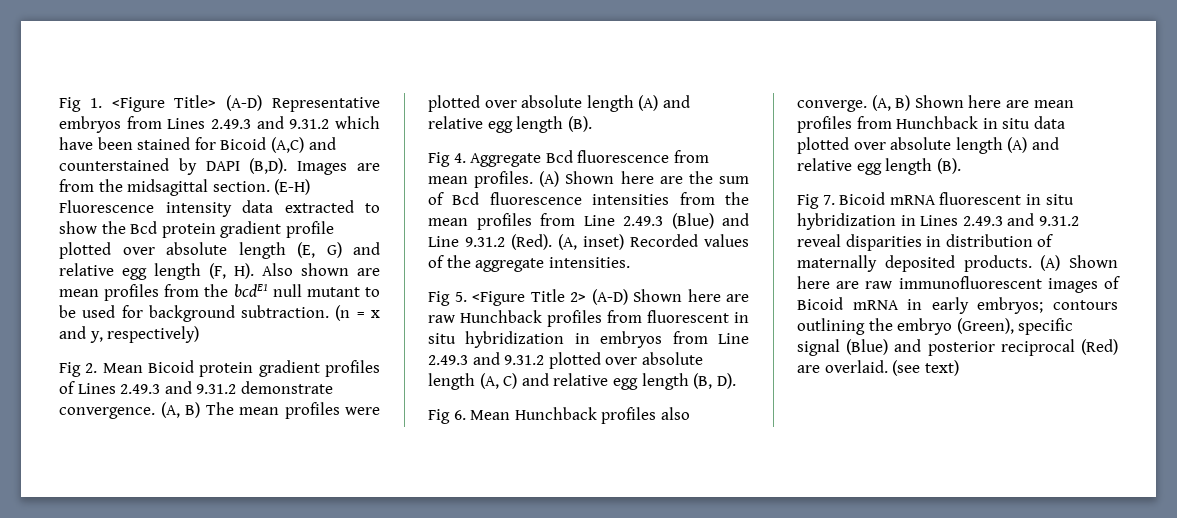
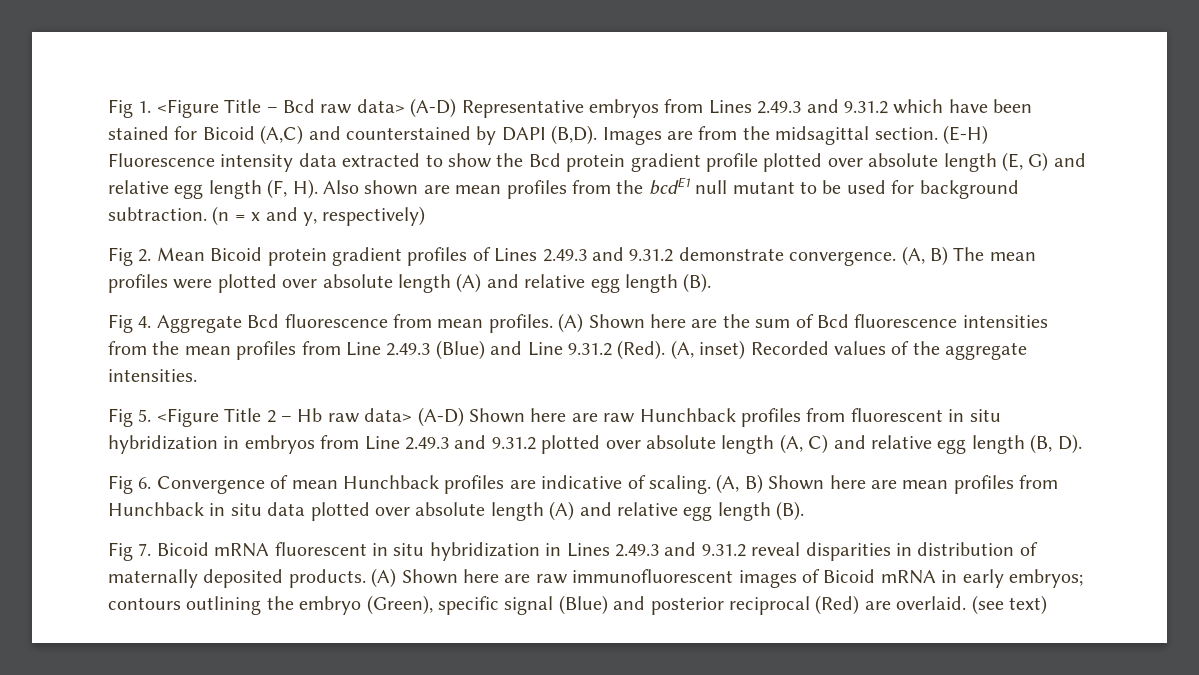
- Fig 1. <Figure Title> (A-D) Representative embryos from Lines 2.49.3 and 9.31.2 which have been stained for Bicoid (A,C) and counterstained by DAPI (B,D).
+ Fig 1. <Figure Title – Bcd raw data> (A-D) Representative embryos from Lines 2.49.3 and 9.31.2 which have been stained for Bicoid (A,C) and counterstained by DAPI (B,D).
- Fig 5. <Figure Title 2> (A-D) Shown here are raw Hunchback profiles from fluorescent in situ hybridization in embryos from Line 2.49.3 and 9.31.2 plotted over absolute length (A, C) and relative egg length (B, D).
+ Fig 5. <Figure Title 2 – Hb raw data> (A-D) Shown here are raw Hunchback profiles from fluorescent in situ hybridization in embryos from Line 2.49.3 and 9.31.2 plotted over absolute length (A, C) and relative egg length (B, D).
- Fig 6. Mean Hunchback profiles also converge.
+ Fig 6. Convergence of mean Hunchback profiles are indicative of scaling.

